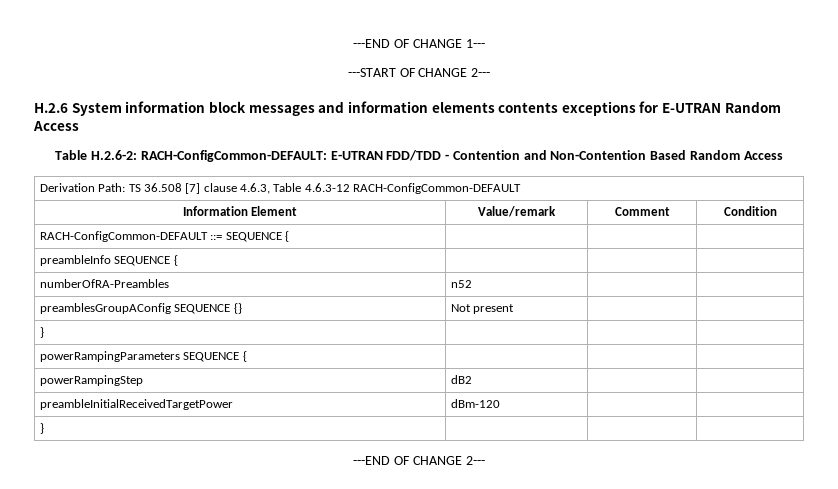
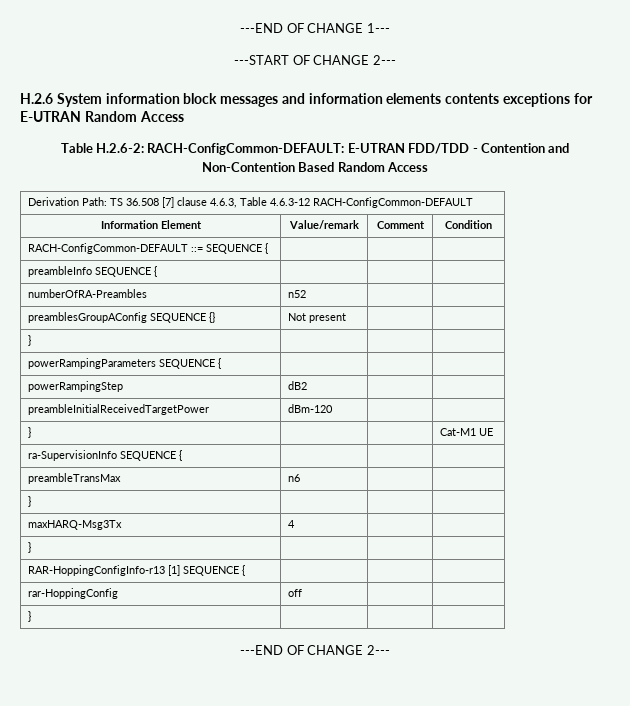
+ } | | | Cat-M1 UE
+ ra-SupervisionInfo SEQUENCE { | | |
+ preambleTransMax | n6 | |
+ } | | |
+ maxHARQ-Msg3Tx | 4 | |
+ } | | |
+ RAR-HoppingConfigInfo-r13 [1] SEQUENCE { | | |
+ rar-HoppingConfig | off | |

